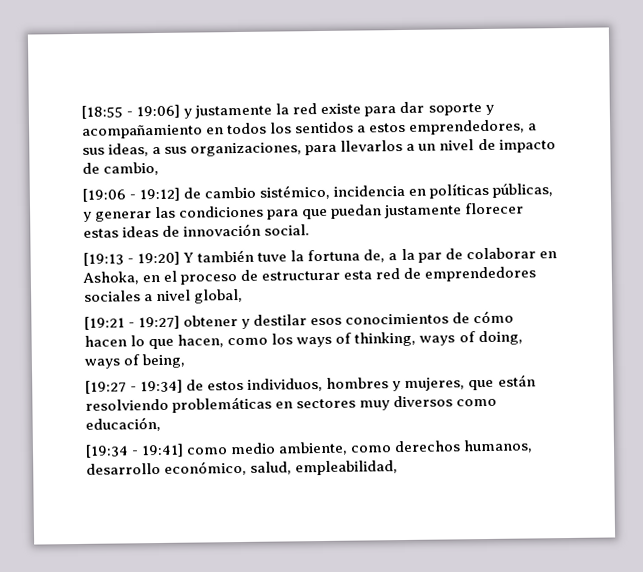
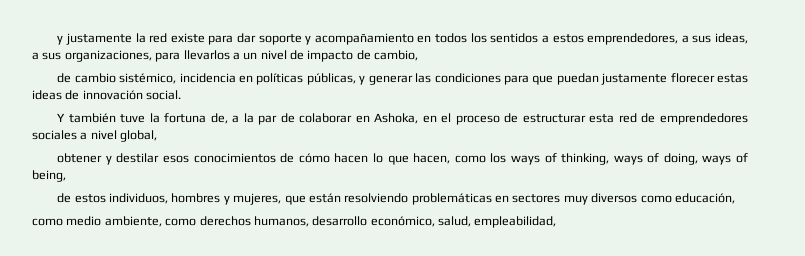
- [18:55 - 19:06] y justamente la red existe para dar soporte y acompañamiento en todos los sentidos a estos emprendedores, a sus ideas, a sus organizaciones, para llevarlos a un nivel de impacto de cambio,
+ y justamente la red existe para dar soporte y acompañamiento en todos los sentidos a estos emprendedores, a sus ideas, a sus organizaciones, para llevarlos a un nivel de impacto de cambio,
- [19:06 - 19:12] de cambio sistémico, incidencia en políticas públicas, y generar las condiciones para que puedan justamente florecer estas ideas de innovación social.
+ de cambio sistémico, incidencia en políticas públicas, y generar las condiciones para que puedan justamente florecer estas ideas de innovación social.
- [19:13 - 19:20] Y también tuve la fortuna de, a la par de colaborar en Ashoka, en el proceso de estructurar esta red de emprendedores sociales a nivel global,
+ Y también tuve la fortuna de, a la par de colaborar en Ashoka, en el proceso de estructurar esta red de emprendedores sociales a nivel global,
- [19:21 - 19:27] obtener y destilar esos conocimientos de cómo hacen lo que hacen, como los ways of thinking, ways of doing, ways of being,
+ obtener y destilar esos conocimientos de cómo hacen lo que hacen, como los ways of thinking, ways of doing, ways of being,
- [19:27 - 19:34] de estos individuos, hombres y mujeres, que están resolviendo problemáticas en sectores muy diversos como educación,
+ de estos individuos, hombres y mujeres, que están resolviendo problemáticas en sectores muy diversos como educación,
- [19:34 - 19:41] como medio ambiente, como derechos humanos, desarrollo económico, salud, empleabilidad,
+ como medio ambiente, como derechos humanos, desarrollo económico, salud, empleabilidad,

